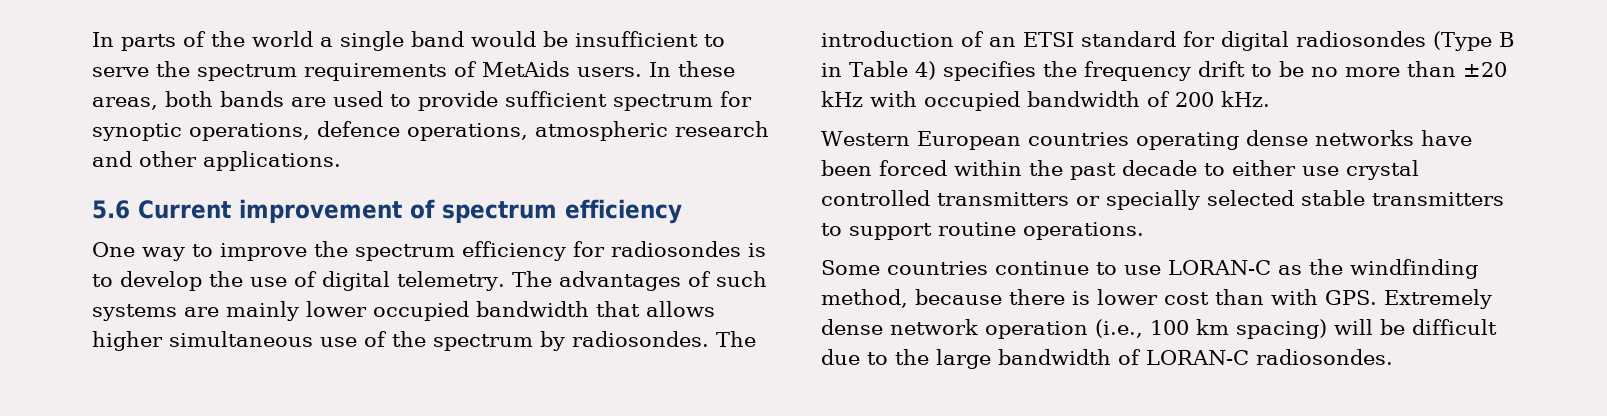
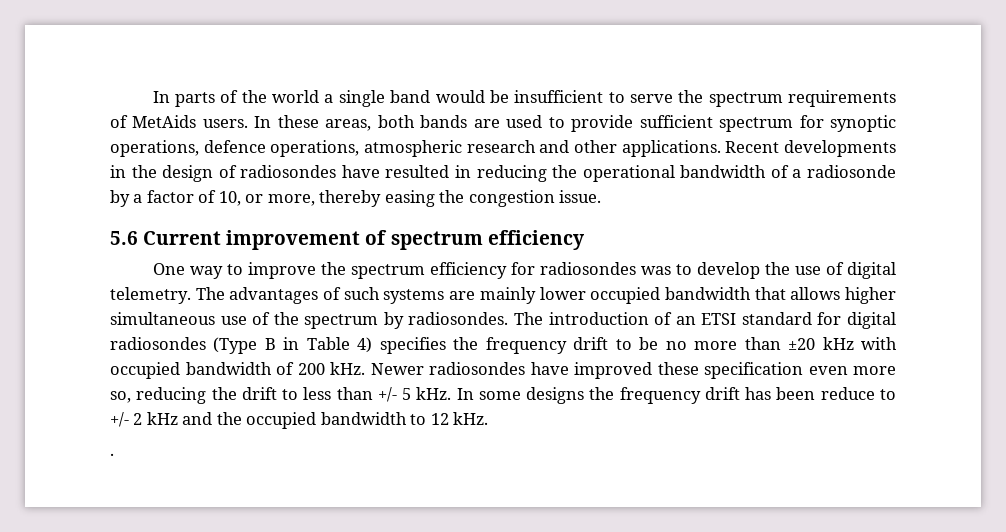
+ Recent developments in the design of radiosondes have resulted in reducing the operational bandwidth of a radiosonde by a factor of 10, or more, thereby easing the congestion issue.
- One way to improve the spectrum efficiency for radiosondes is to develop the use of digital telemetry.
+ One way to improve the spectrum efficiency for radiosondes was to develop the use of digital telemetry.
- The introduction of an ETSI standard for digital radiosondes (Type B in Table 4) specifies the frequency drift to be no more than ±20 kHz with occupied bandwidth of 200 kHz.
- Western European countries operating dense networks have been forced within the past decade to either use crystal controlled transmitters or specially selected stable transmitters to support routine operations.
- Some countries continue to use LORAN-C as the windfinding method, because there is lower cost than with GPS. Extremely dense network operation (i.e., 100 km spacing) will be difficult due to the large bandwidth of LORAN-C radiosondes.
+ The introduction of an ETSI standard for digital radiosondes (Type B in Table 4) specifies the frequency drift to be no more than ±20 kHz with occupied bandwidth of 200 kHz. Newer radiosondes have improved these specification even more so, reducing the drift to less than +/- 5 kHz. In some designs the frequency drift has been reduce to +/- 2 kHz and the occupied bandwidth to 12 kHz.
+ .

